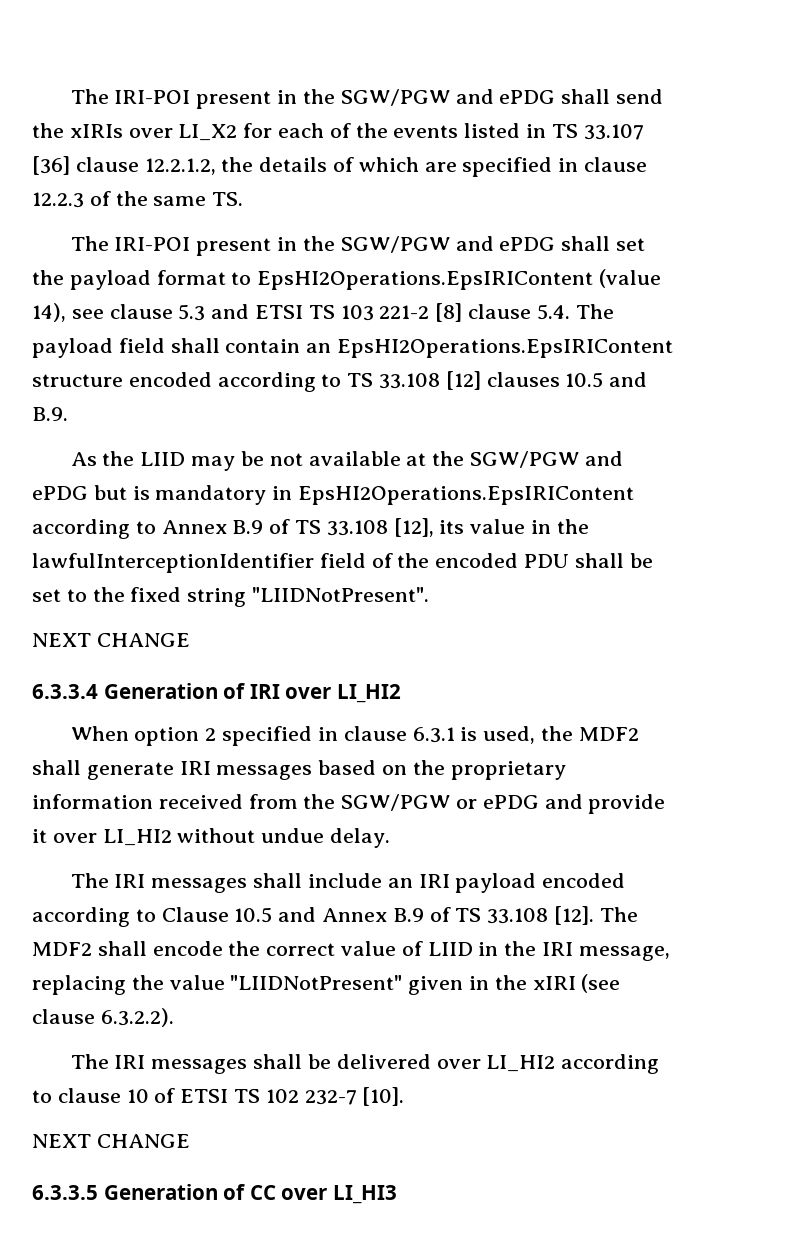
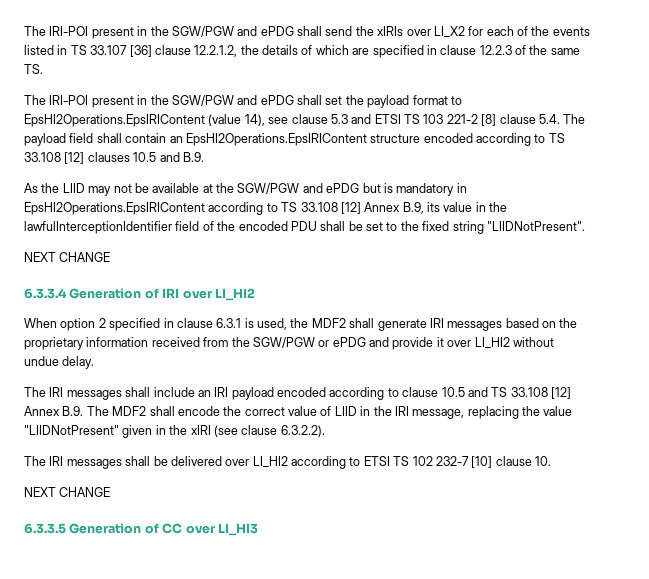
- As the LIID may be not available at the SGW/PGW and ePDG but is mandatory in EpsHI2Operations.EpsIRIContent according to Annex B.9 of TS 33.108 [12], its value in the lawfulInterceptionIdentifier field of the encoded PDU shall be set to the fixed string "LIIDNotPresent".
+ As the LIID may not be available at the SGW/PGW and ePDG but is mandatory in EpsHI2Operations.EpsIRIContent according to TS 33.108 [12] Annex B.9, its value in the lawfulInterceptionIdentifier field of the encoded PDU shall be set to the fixed string "LIIDNotPresent".
- The IRI messages shall include an IRI payload encoded according to Clause 10.5 and Annex B.9 of TS 33.108 [12]. The MDF2 shall encode the correct value of LIID in the IRI message, replacing the value "LIIDNotPresent" given in the xIRI (see clause 6.3.2.2).
+ The IRI messages shall include an IRI payload encoded according to clause 10.5 and TS 33.108 [12] Annex B.9. The MDF2 shall encode the correct value of LIID in the IRI message, replacing the value "LIIDNotPresent" given in the xIRI (see clause 6.3.2.2).
- The IRI messages shall be delivered over LI_HI2 according to clause 10 of ETSI TS 102 232-7 [10].
+ The IRI messages shall be delivered over LI_HI2 according to ETSI TS 102 232-7 [10] clause 10.

